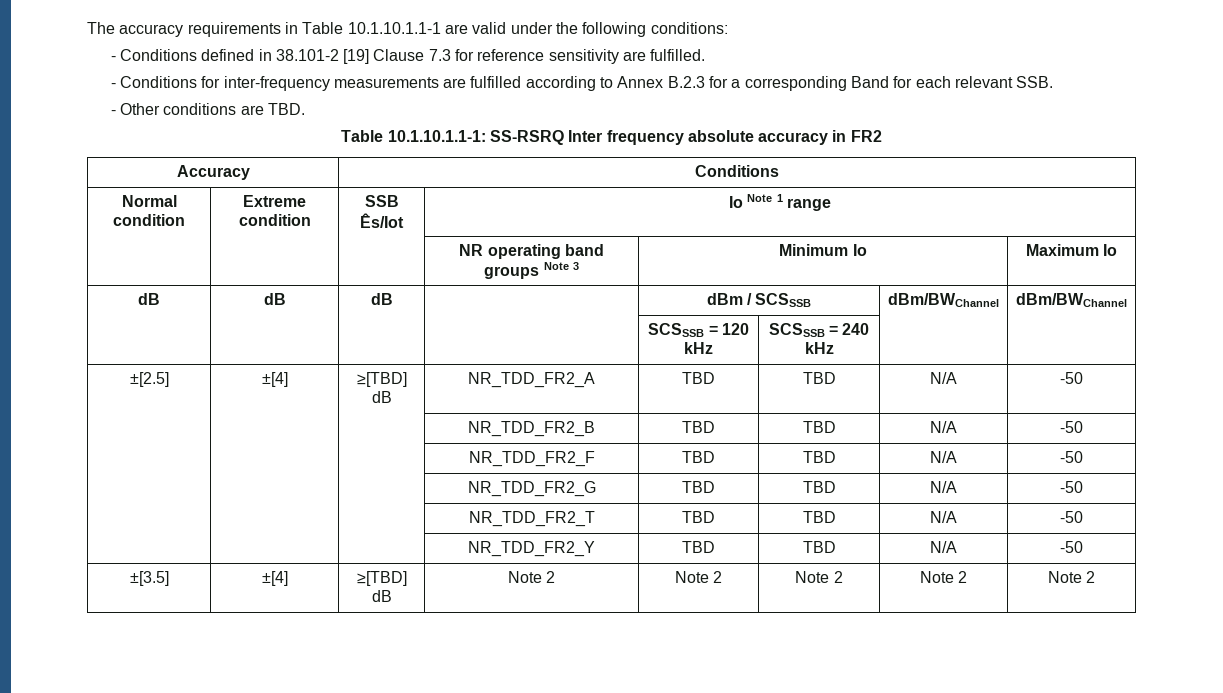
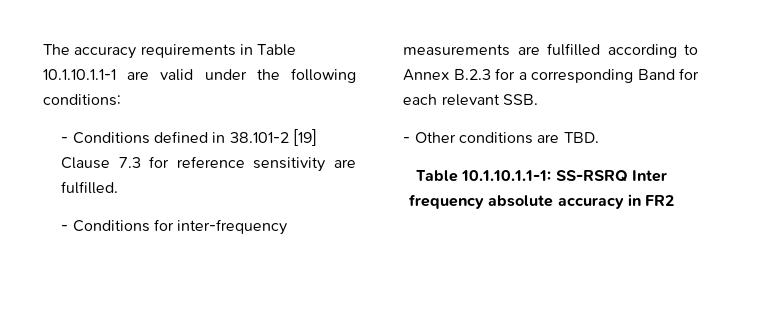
- Accuracy | Conditions
- Normal condition | Extreme condition | SSB Ês/Iot | Io Note 1 range
- | | | NR operating band groups Note 3 | Minimum Io | Maximum Io
- dB | dB | dB | | dBm / SCSSSB | dBm/BWChannel | dBm/BWChannel
- | | | | SCSSSB = 120 kHz | SCSSSB = 240 kHz | |
- ±[2.5] | ±[4] | ≥[TBD] dB | NR_TDD_FR2_A | TBD | TBD | N/A | -50
- | | | NR_TDD_FR2_B | TBD | TBD | N/A | -50
- | | | NR_TDD_FR2_F | TBD | TBD | N/A | -50
- | | | NR_TDD_FR2_G | TBD | TBD | N/A | -50
- | | | NR_TDD_FR2_T | TBD | TBD | N/A | -50
- | | | NR_TDD_FR2_Y | TBD | TBD | N/A | -50
- ±[3.5] | ±[4] | ≥[TBD] dB | Note 2 | Note 2 | Note 2 | Note 2 | Note 2

